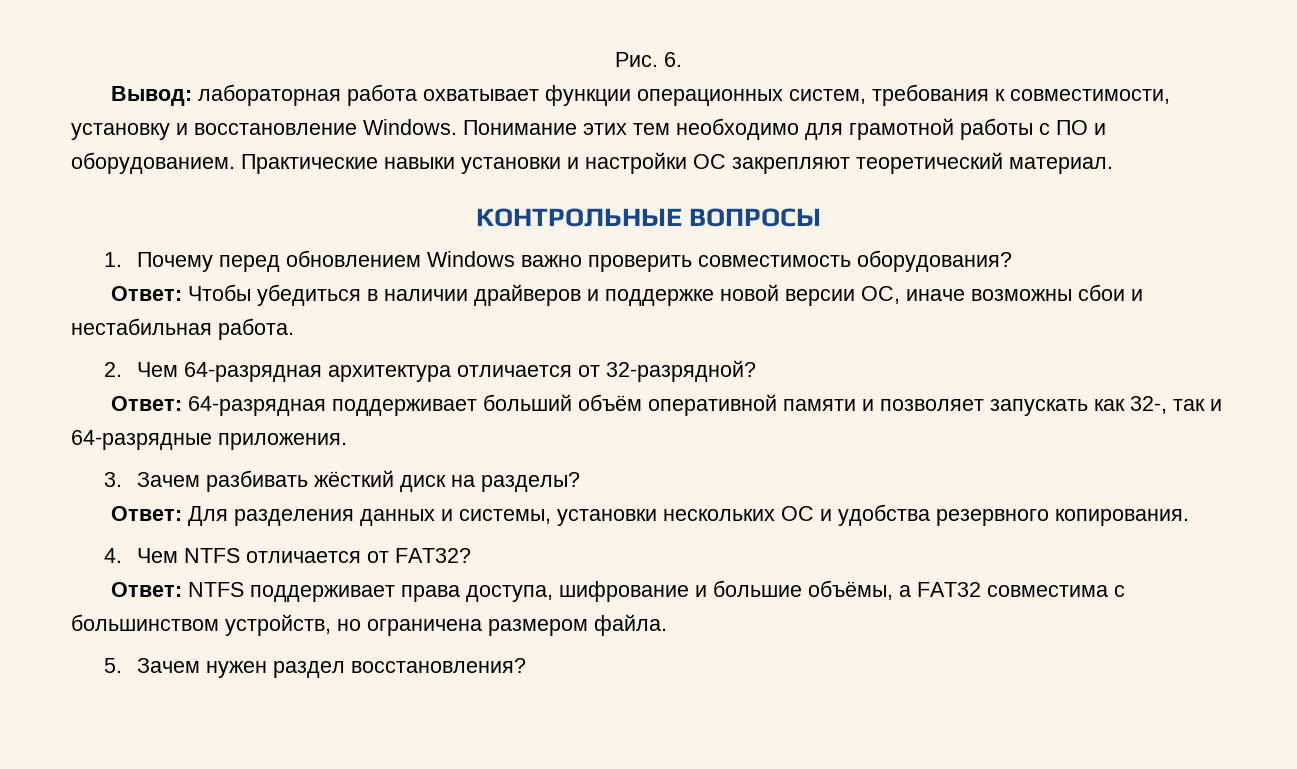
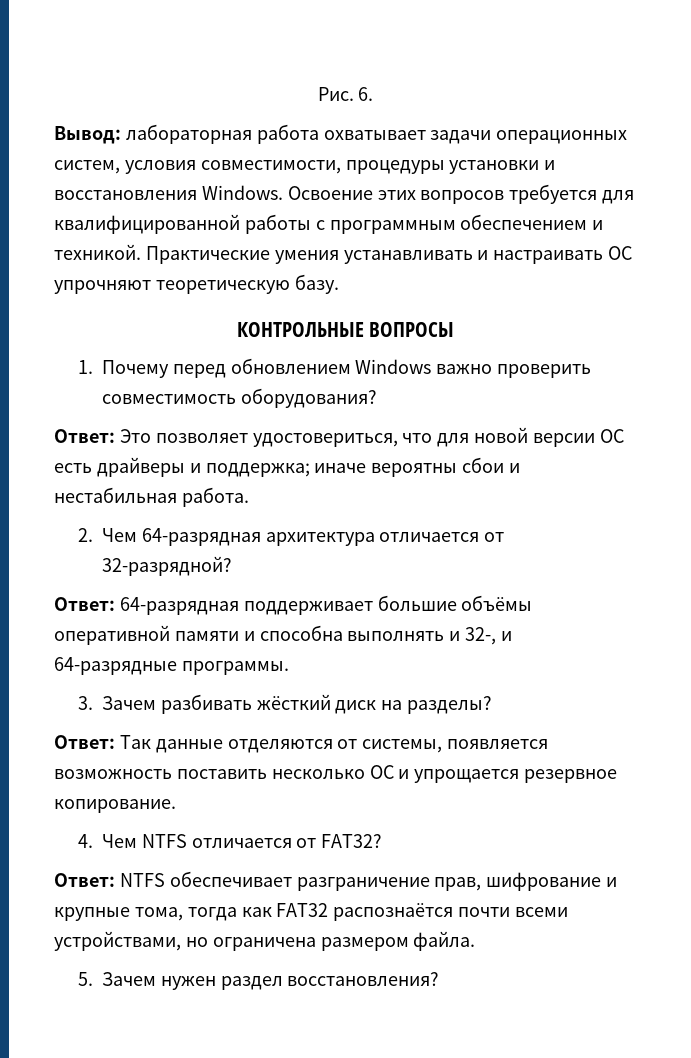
- Вывод: лабораторная работа охватывает функции операционных систем, требования к совместимости, установку и восстановление Windows. Понимание этих тем необходимо для грамотной работы с ПО и оборудованием. Практические навыки установки и настройки ОС закрепляют теоретический материал.
+ Вывод: лабораторная работа охватывает задачи операционных систем, условия совместимости, процедуры установки и восстановления Windows. Освоение этих вопросов требуется для квалифицированной работы с программным обеспечением и техникой. Практические умения устанавливать и настраивать ОС упрочняют теоретическую базу.
- Ответ: Чтобы убедиться в наличии драйверов и поддержке новой версии ОС, иначе возможны сбои и нестабильная работа.
+ Ответ: Это позволяет удостовериться, что для новой версии ОС есть драйверы и поддержка; иначе вероятны сбои и нестабильная работа.
- Ответ: 64-разрядная поддерживает больший объём оперативной памяти и позволяет запускать как 32-, так и 64-разрядные приложения.
+ Ответ: 64-разрядная поддерживает большие объёмы оперативной памяти и способна выполнять и 32-, и 64-разрядные программы.
- Ответ: Для разделения данных и системы, установки нескольких ОС и удобства резервного копирования.
+ Ответ: Так данные отделяются от системы, появляется возможность поставить несколько ОС и упрощается резервное копирование.
- Ответ: NTFS поддерживает права доступа, шифрование и большие объёмы, а FAT32 совместима с большинством устройств, но ограничена размером файла.
+ Ответ: NTFS обеспечивает разграничение прав, шифрование и крупные тома, тогда как FAT32 распознаётся почти всеми устройствами, но ограничена размером файла.

